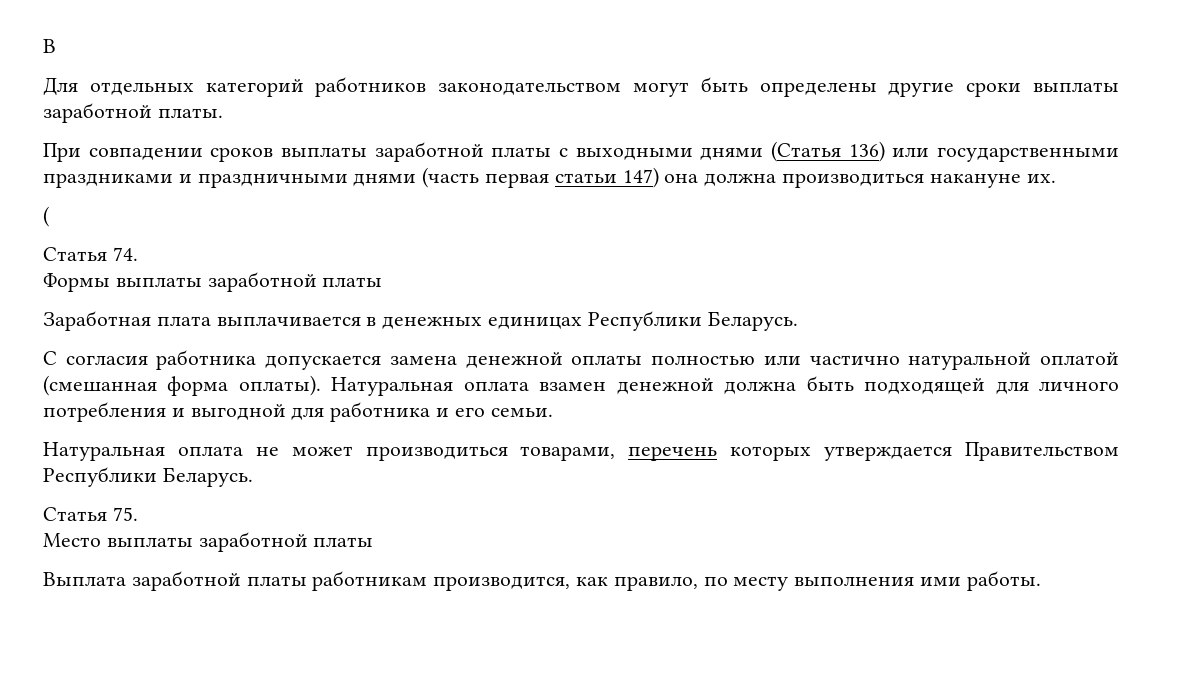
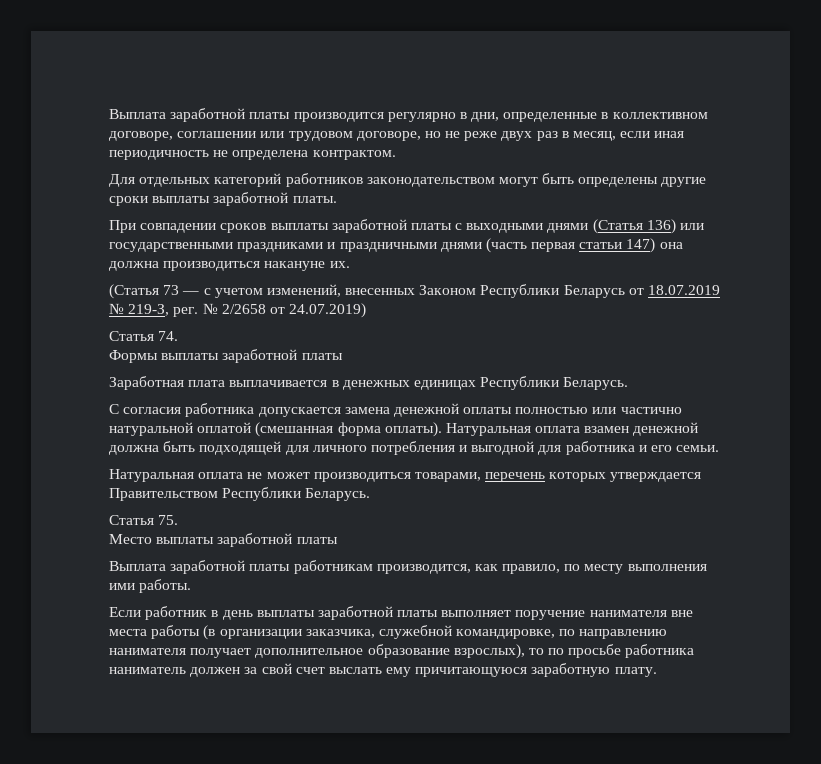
- В
+ Выплата заработной платы производится регулярно в дни, определенные в коллективном договоре, соглашении или трудовом договоре, но не реже двух раз в месяц, если иная периодичность не определена контрактом.
- (
+ (Статья 73 — с учетом изменений, внесенных Законом Республики Беларусь от 18.07.2019 № 219-З, рег. № 2/2658 от 24.07.2019)
+ Если работник в день выплаты заработной платы выполняет поручение нанимателя вне места работы (в организации заказчика, служебной командировке, по направлению нанимателя получает дополнительное образование взрослых), то по просьбе работника наниматель должен за свой счет выслать ему причитающуюся заработную плату.

